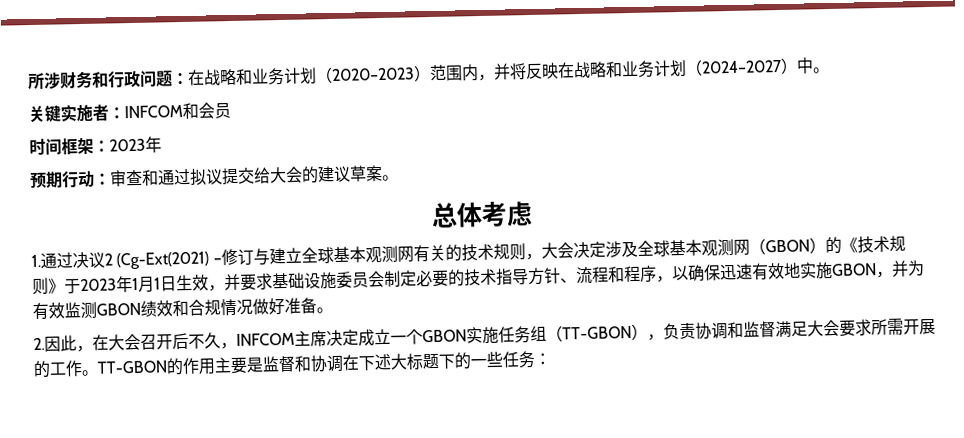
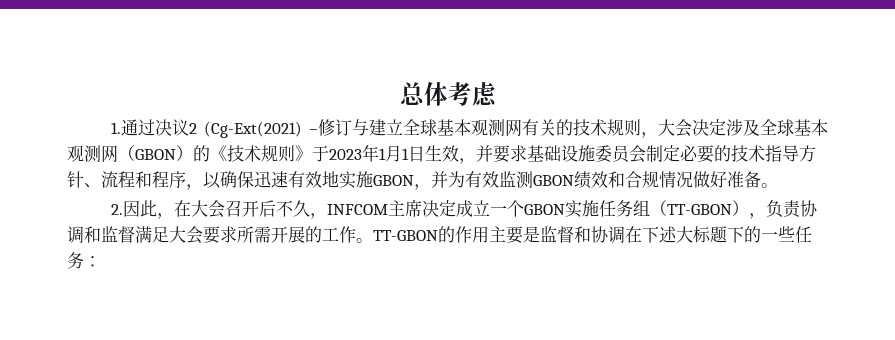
- 所涉财务和行政问题：在战略和业务计划（2020–2023）范围内，并将反映在战略和业务计划（2024–2027）中。
- 关键实施者：INFCOM和会员
- 时间框架：2023年
- 预期行动：审查和通过拟议提交给大会的建议草案。

